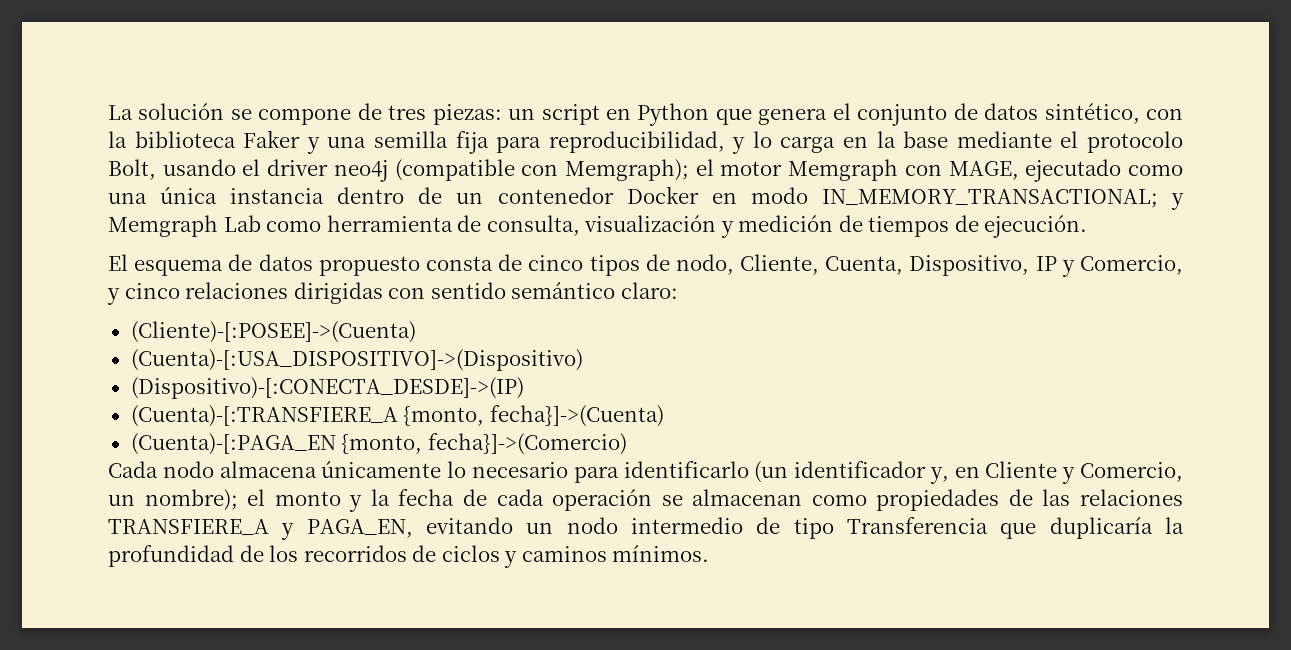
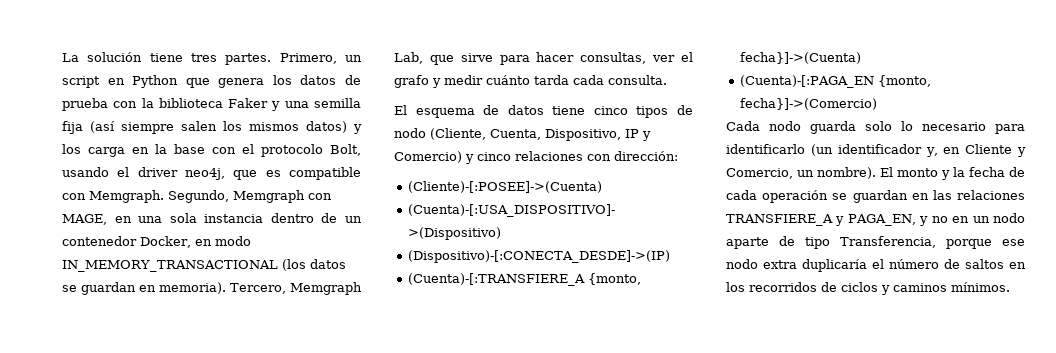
- La solución se compone de tres piezas: un script en Python que genera el conjunto de datos sintético, con la biblioteca Faker y una semilla fija para reproducibilidad, y lo carga en la base mediante el protocolo Bolt, usando el driver neo4j (compatible con Memgraph); el motor Memgraph con MAGE, ejecutado como una única instancia dentro de un contenedor Docker en modo IN_MEMORY_TRANSACTIONAL; y Memgraph Lab como herramienta de consulta, visualización y medición de tiempos de ejecución.
+ La solución tiene tres partes. Primero, un script en Python que genera los datos de prueba con la biblioteca Faker y una semilla fija (así siempre salen los mismos datos) y los carga en la base con el protocolo Bolt, usando el driver neo4j, que es compatible con Memgraph. Segundo, Memgraph con MAGE, en una sola instancia dentro de un contenedor Docker, en modo IN_MEMORY_TRANSACTIONAL (los datos se guardan en memoria). Tercero, Memgraph Lab, que sirve para hacer consultas, ver el grafo y medir cuánto tarda cada consulta.
- El esquema de datos propuesto consta de cinco tipos de nodo, Cliente, Cuenta, Dispositivo, IP y Comercio, y cinco relaciones dirigidas con sentido semántico claro:
+ El esquema de datos tiene cinco tipos de nodo (Cliente, Cuenta, Dispositivo, IP y Comercio) y cinco relaciones con dirección:
- Cada nodo almacena únicamente lo necesario para identificarlo (un identificador y, en Cliente y Comercio, un nombre); el monto y la fecha de cada operación se almacenan como propiedades de las relaciones TRANSFIERE_A y PAGA_EN, evitando un nodo intermedio de tipo Transferencia que duplicaría la profundidad de los recorridos de ciclos y caminos mínimos.
+ Cada nodo guarda solo lo necesario para identificarlo (un identificador y, en Cliente y Comercio, un nombre). El monto y la fecha de cada operación se guardan en las relaciones TRANSFIERE_A y PAGA_EN, y no en un nodo aparte de tipo Transferencia, porque ese nodo extra duplicaría el número de saltos en los recorridos de ciclos y caminos mínimos.

